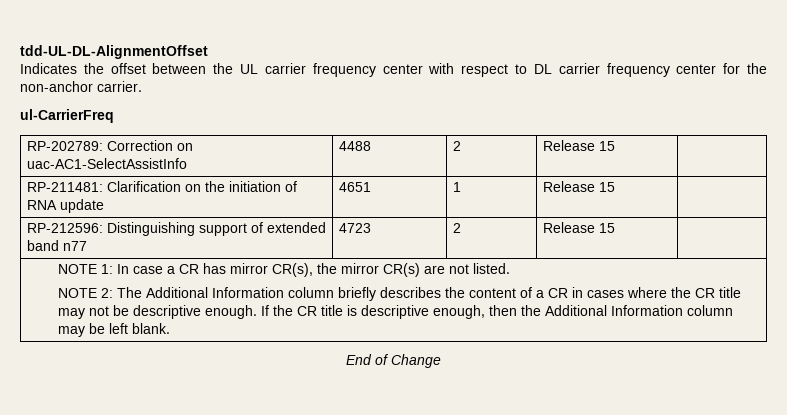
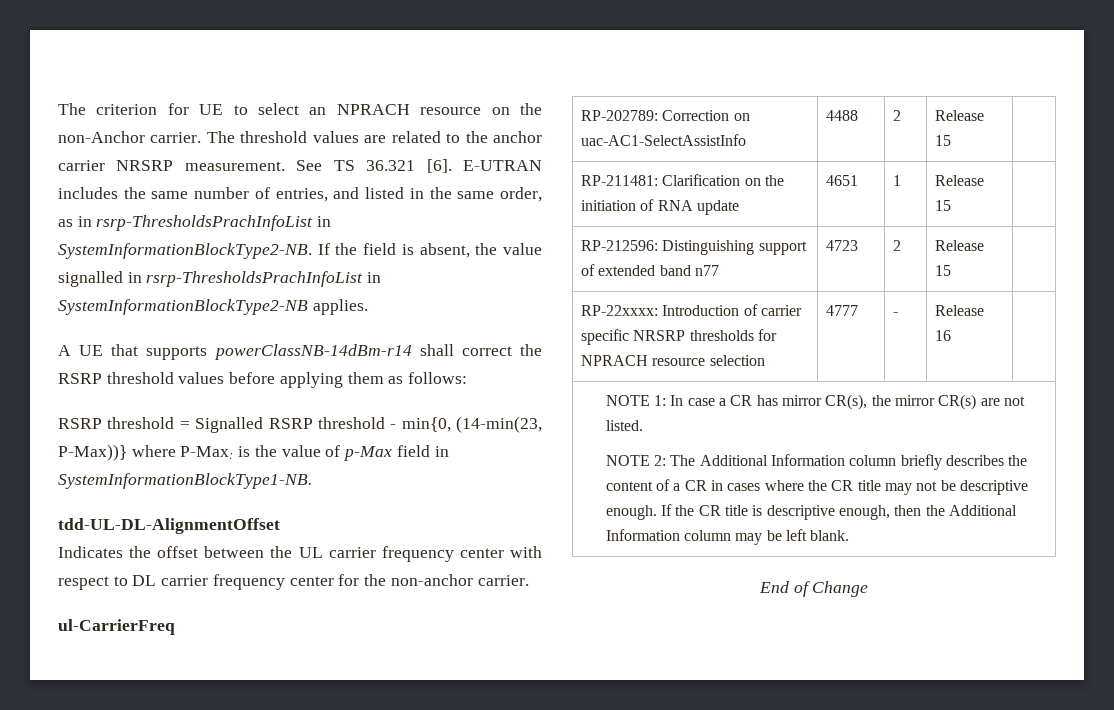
+ The criterion for UE to select an NPRACH resource on the non-Anchor carrier. The threshold values are related to the anchor carrier NRSRP measurement. See TS 36.321 [6]. E-UTRAN includes the same number of entries, and listed in the same order, as in rsrp-ThresholdsPrachInfoList in SystemInformationBlockType2-NB. If the field is absent, the value signalled in rsrp-ThresholdsPrachInfoList in SystemInformationBlockType2-NB applies.
+ A UE that supports powerClassNB-14dBm-r14 shall correct the RSRP threshold values before applying them as follows:
+ RSRP threshold = Signalled RSRP threshold - min{0, (14-min(23, P-Max))} where P-Max: is the value of p-Max field in SystemInformationBlockType1-NB.
+ RP-22xxxx: Introduction of carrier specific NRSRP thresholds for NPRACH resource selection | 4777 | - | Release 16 |

